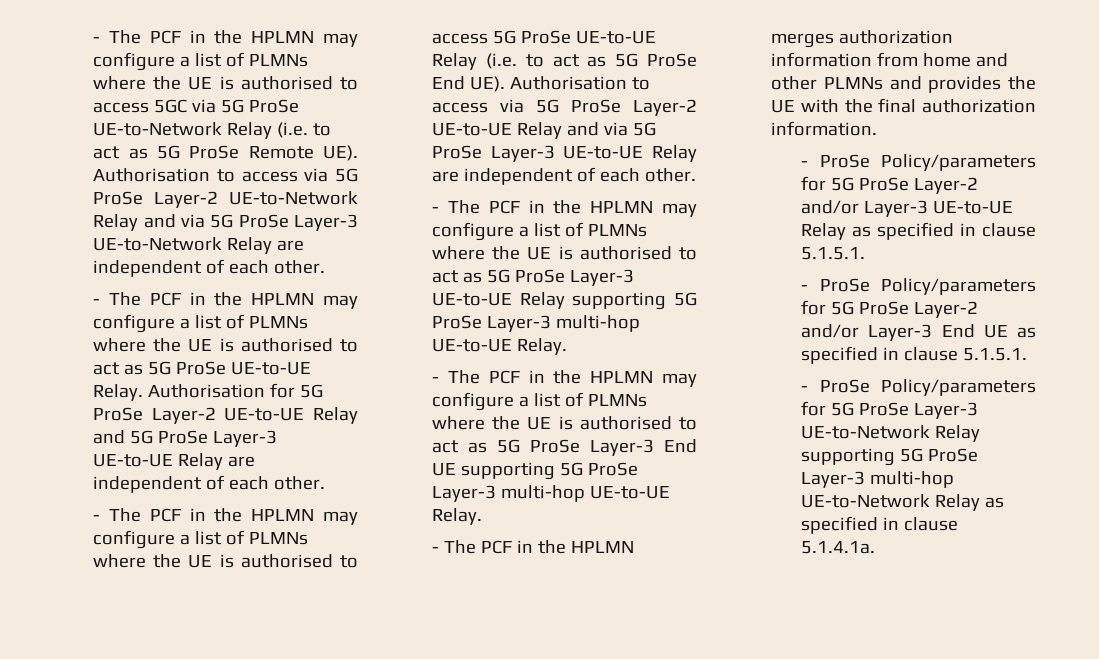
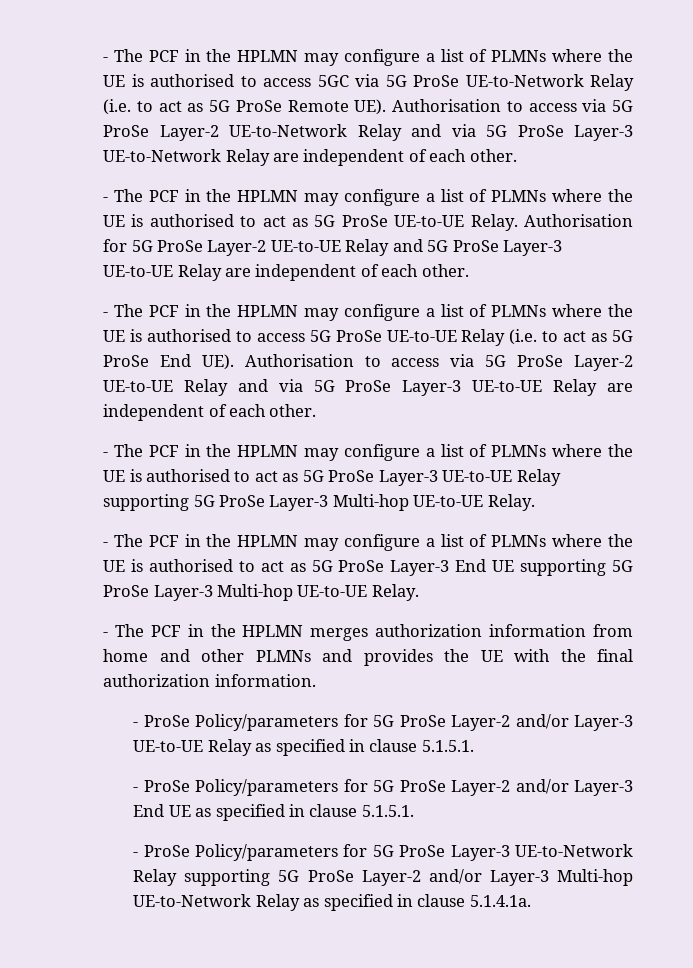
- - The PCF in the HPLMN may configure a list of PLMNs where the UE is authorised to act as 5G ProSe Layer-3 UE-to-UE Relay supporting 5G ProSe Layer-3 multi-hop UE-to-UE Relay.
+ - The PCF in the HPLMN may configure a list of PLMNs where the UE is authorised to act as 5G ProSe Layer-3 UE-to-UE Relay supporting 5G ProSe Layer-3 Multi-hop UE-to-UE Relay.
- - The PCF in the HPLMN may configure a list of PLMNs where the UE is authorised to act as 5G ProSe Layer-3 End UE supporting 5G ProSe Layer-3 multi-hop UE-to-UE Relay.
+ - The PCF in the HPLMN may configure a list of PLMNs where the UE is authorised to act as 5G ProSe Layer-3 End UE supporting 5G ProSe Layer-3 Multi-hop UE-to-UE Relay.
- - ProSe Policy/parameters for 5G ProSe Layer-3 UE-to-Network Relay supporting 5G ProSe Layer-3 multi-hop UE-to-Network Relay as specified in clause 5.1.4.1a.
+ - ProSe Policy/parameters for 5G ProSe Layer-3 UE-to-Network Relay supporting 5G ProSe Layer-2 and/or Layer-3 Multi-hop UE-to-Network Relay as specified in clause 5.1.4.1a.

